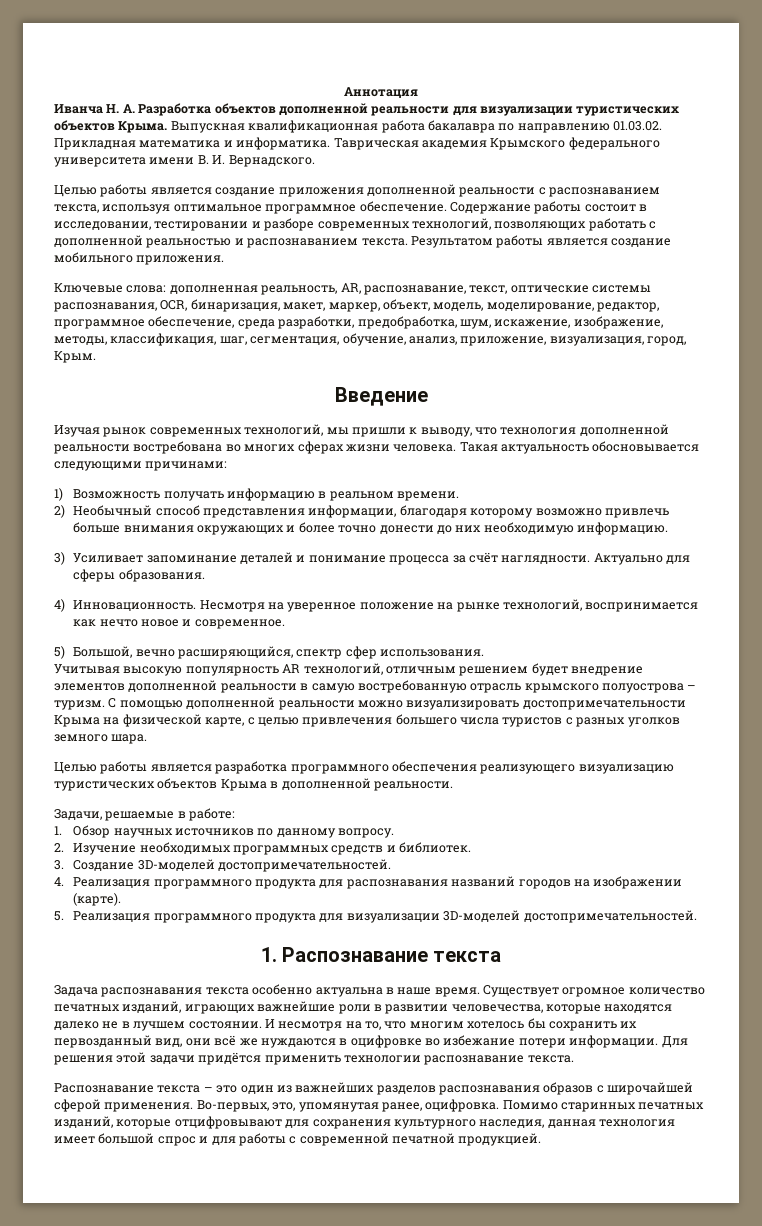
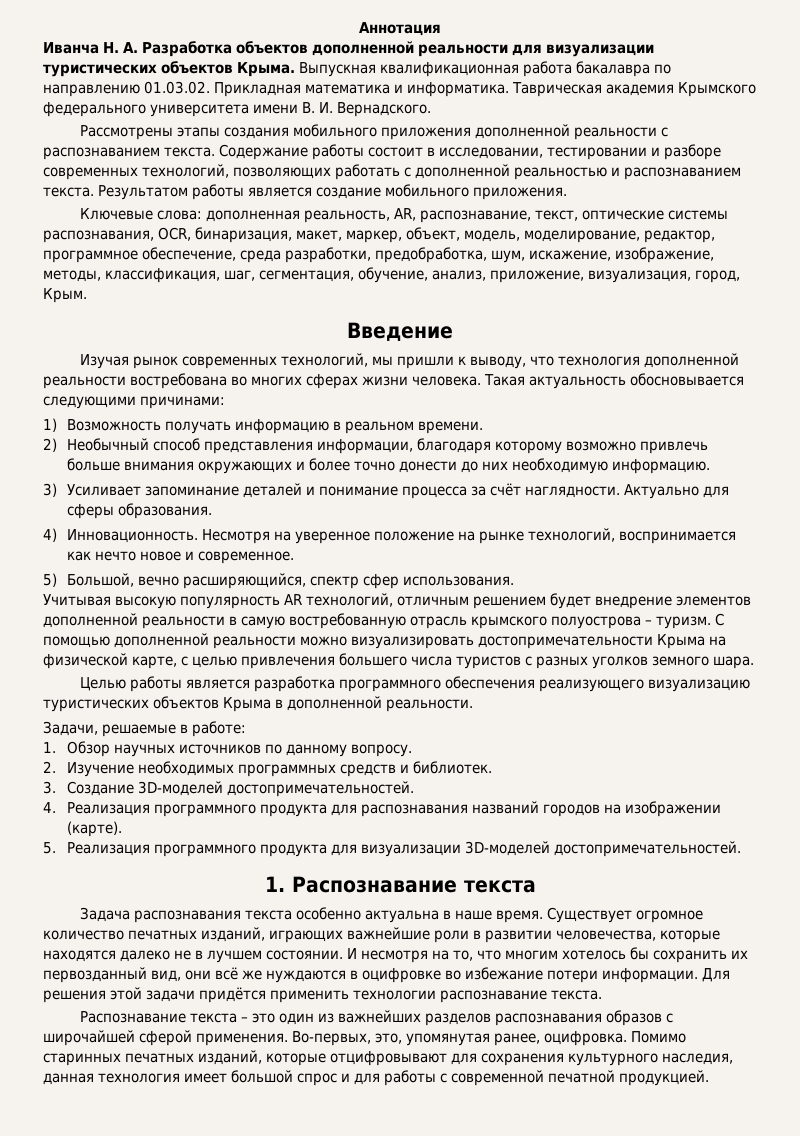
- Целью работы является создание приложения дополненной реальности с распознаванием текста, используя оптимальное программное обеспечение.
+ Рассмотрены этапы создания мобильного приложения дополненной реальности с распознаванием текста.

